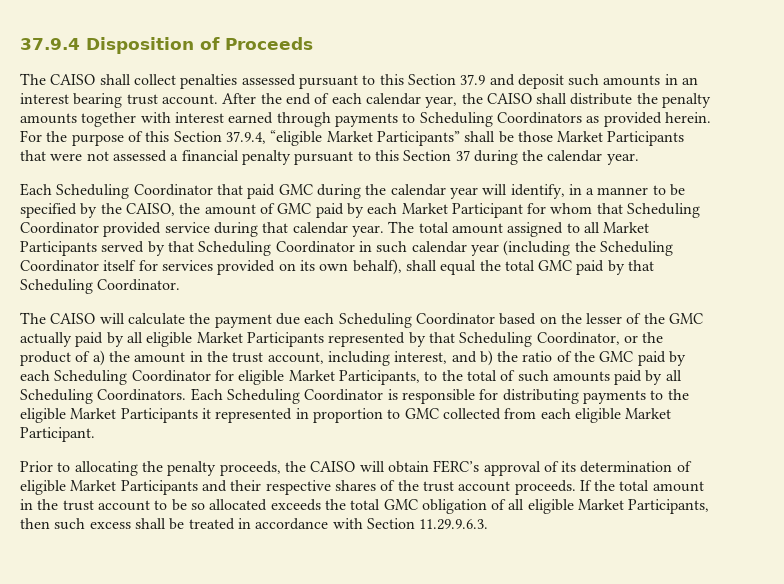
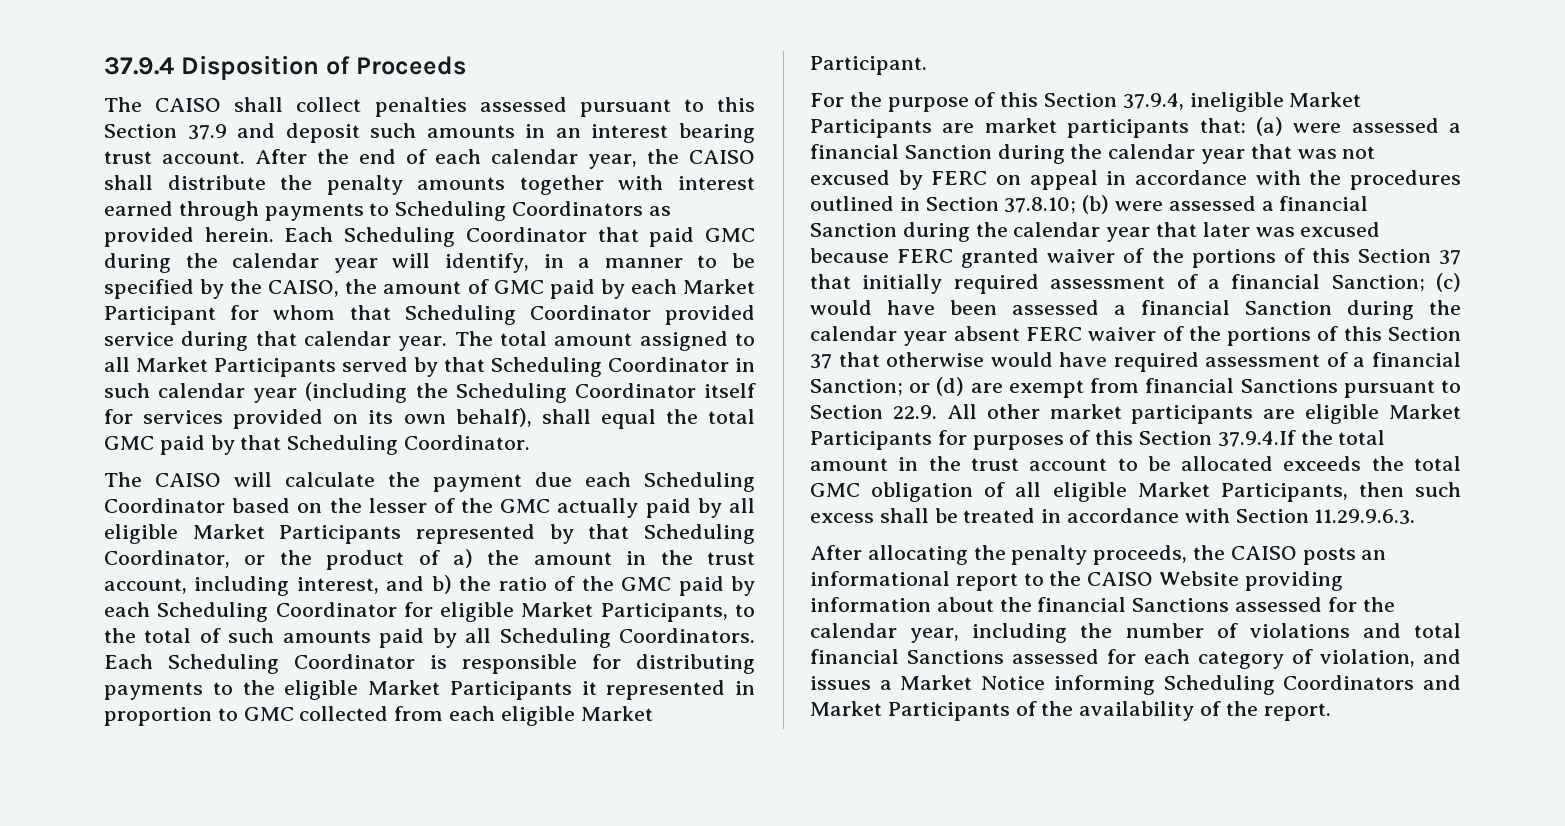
- After the end of each calendar year, the CAISO shall distribute the penalty amounts together with interest earned through payments to Scheduling Coordinators as provided herein. For the purpose of this Section 37.9.4, “eligible Market Participants” shall be those Market Participants that were not assessed a financial penalty pursuant to this Section 37 during the calendar year.
- Each Scheduling Coordinator that paid GMC during the calendar year will identify, in a manner to be specified by the CAISO, the amount of GMC paid by each Market Participant for whom that Scheduling Coordinator provided service during that calendar year.
+ After the end of each calendar year, the CAISO shall distribute the penalty amounts together with interest earned through payments to Scheduling Coordinators as provided herein. Each Scheduling Coordinator that paid GMC during the calendar year will identify, in a manner to be specified by the CAISO, the amount of GMC paid by each Market Participant for whom that Scheduling Coordinator provided service during that calendar year.
- Prior to allocating the penalty proceeds, the CAISO will obtain FERC’s approval of its determination of eligible Market Participants and their respective shares of the trust account proceeds. If the total amount in the trust account to be so allocated exceeds the total GMC obligation of all eligible Market Participants, then such excess shall be treated in accordance with Section 11.29.9.6.3.
+ For the purpose of this Section 37.9.4, ineligible Market Participants are market participants that: (a) were assessed a financial Sanction during the calendar year that was not excused by FERC on appeal in accordance with the procedures outlined in Section 37.8.10; (b) were assessed a financial Sanction during the calendar year that later was excused because FERC granted waiver of the portions of this Section 37 that initially required assessment of a financial Sanction; (c) would have been assessed a financial Sanction during the calendar year absent FERC waiver of the portions of this Section 37 that otherwise would have required assessment of a financial Sanction; or (d) are exempt from financial Sanctions pursuant to Section 22.9. All other market participants are eligible Market Participants for purposes of this Section 37.9.4.If the total amount in the trust account to be allocated exceeds the total GMC obligation of all eligible Market Participants, then such excess shall be treated in accordance with Section 11.29.9.6.3.
+ After allocating the penalty proceeds, the CAISO posts an informational report to the CAISO Website providing information about the financial Sanctions assessed for the calendar year, including the number of violations and total financial Sanctions assessed for each category of violation, and issues a Market Notice informing Scheduling Coordinators and Market Participants of the availability of the report.

